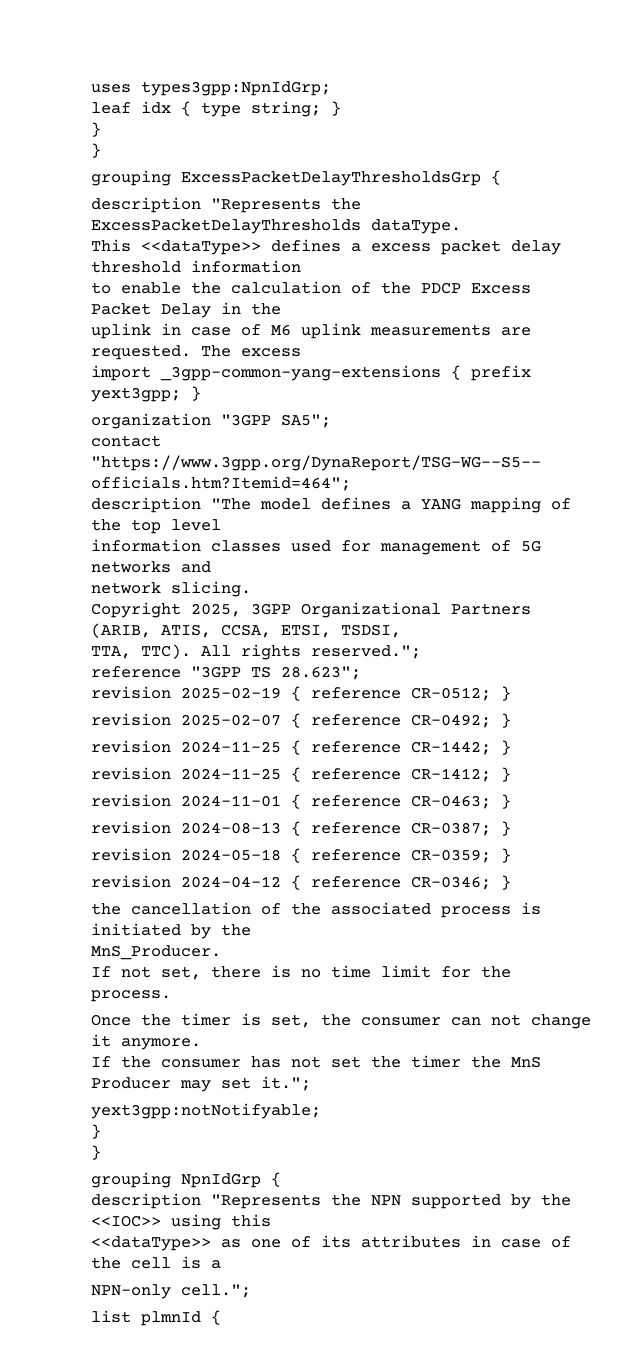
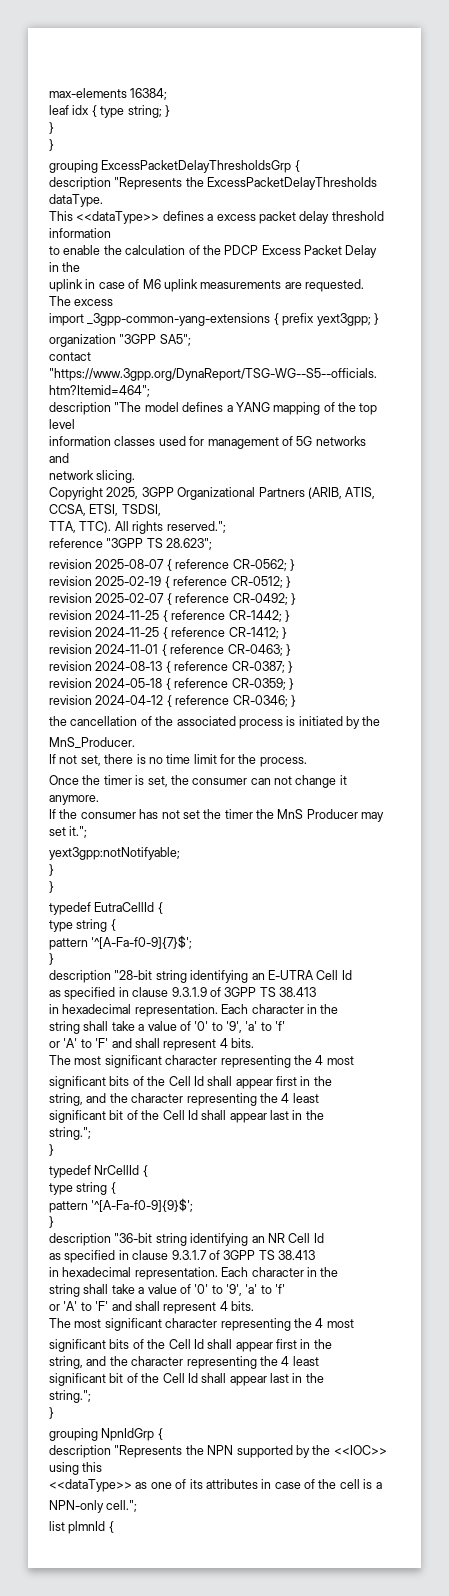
- uses types3gpp:NpnIdGrp;
+ max-elements 16384;
+ revision 2025-08-07 { reference CR-0562; }
+ typedef EutraCellId {
+ type string {
+ pattern '^[A-Fa-f0-9]{7}$';
+ }
+ description "28-bit string identifying an E-UTRA Cell Id
+ as specified in clause 9.3.1.9 of 3GPP TS 38.413
+ in hexadecimal representation. Each character in the
+ string shall take a value of '0' to '9', 'a' to 'f'
+ or 'A' to 'F' and shall represent 4 bits.
+ The most significant character representing the 4 most
+ significant bits of the Cell Id shall appear first in the
+ string, and the character representing the 4 least
+ significant bit of the Cell Id shall appear last in the
+ string.";
+ }
+ typedef NrCellId {
+ type string {
+ pattern '^[A-Fa-f0-9]{9}$';
+ }
+ description "36-bit string identifying an NR Cell Id
+ as specified in clause 9.3.1.7 of 3GPP TS 38.413
+ in hexadecimal representation. Each character in the
+ string shall take a value of '0' to '9', 'a' to 'f'
+ or 'A' to 'F' and shall represent 4 bits.
+ The most significant character representing the 4 most
+ significant bits of the Cell Id shall appear first in the
+ string, and the character representing the 4 least
+ significant bit of the Cell Id shall appear last in the
+ string.";
+ }

